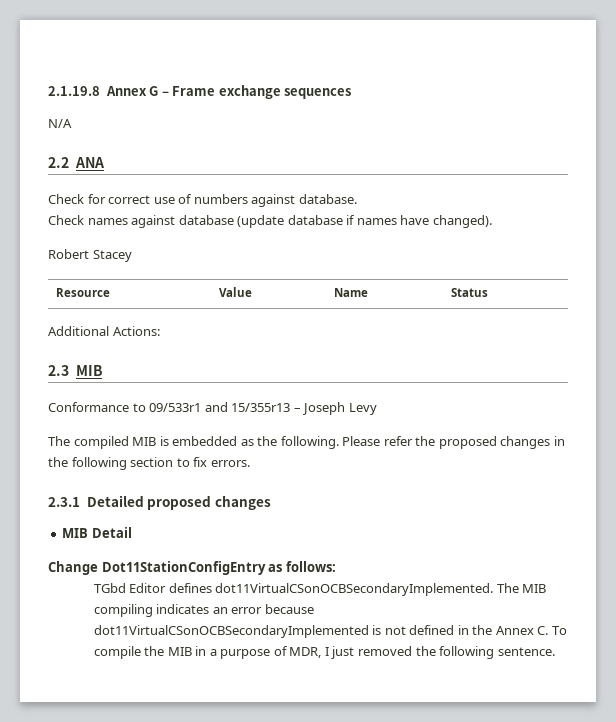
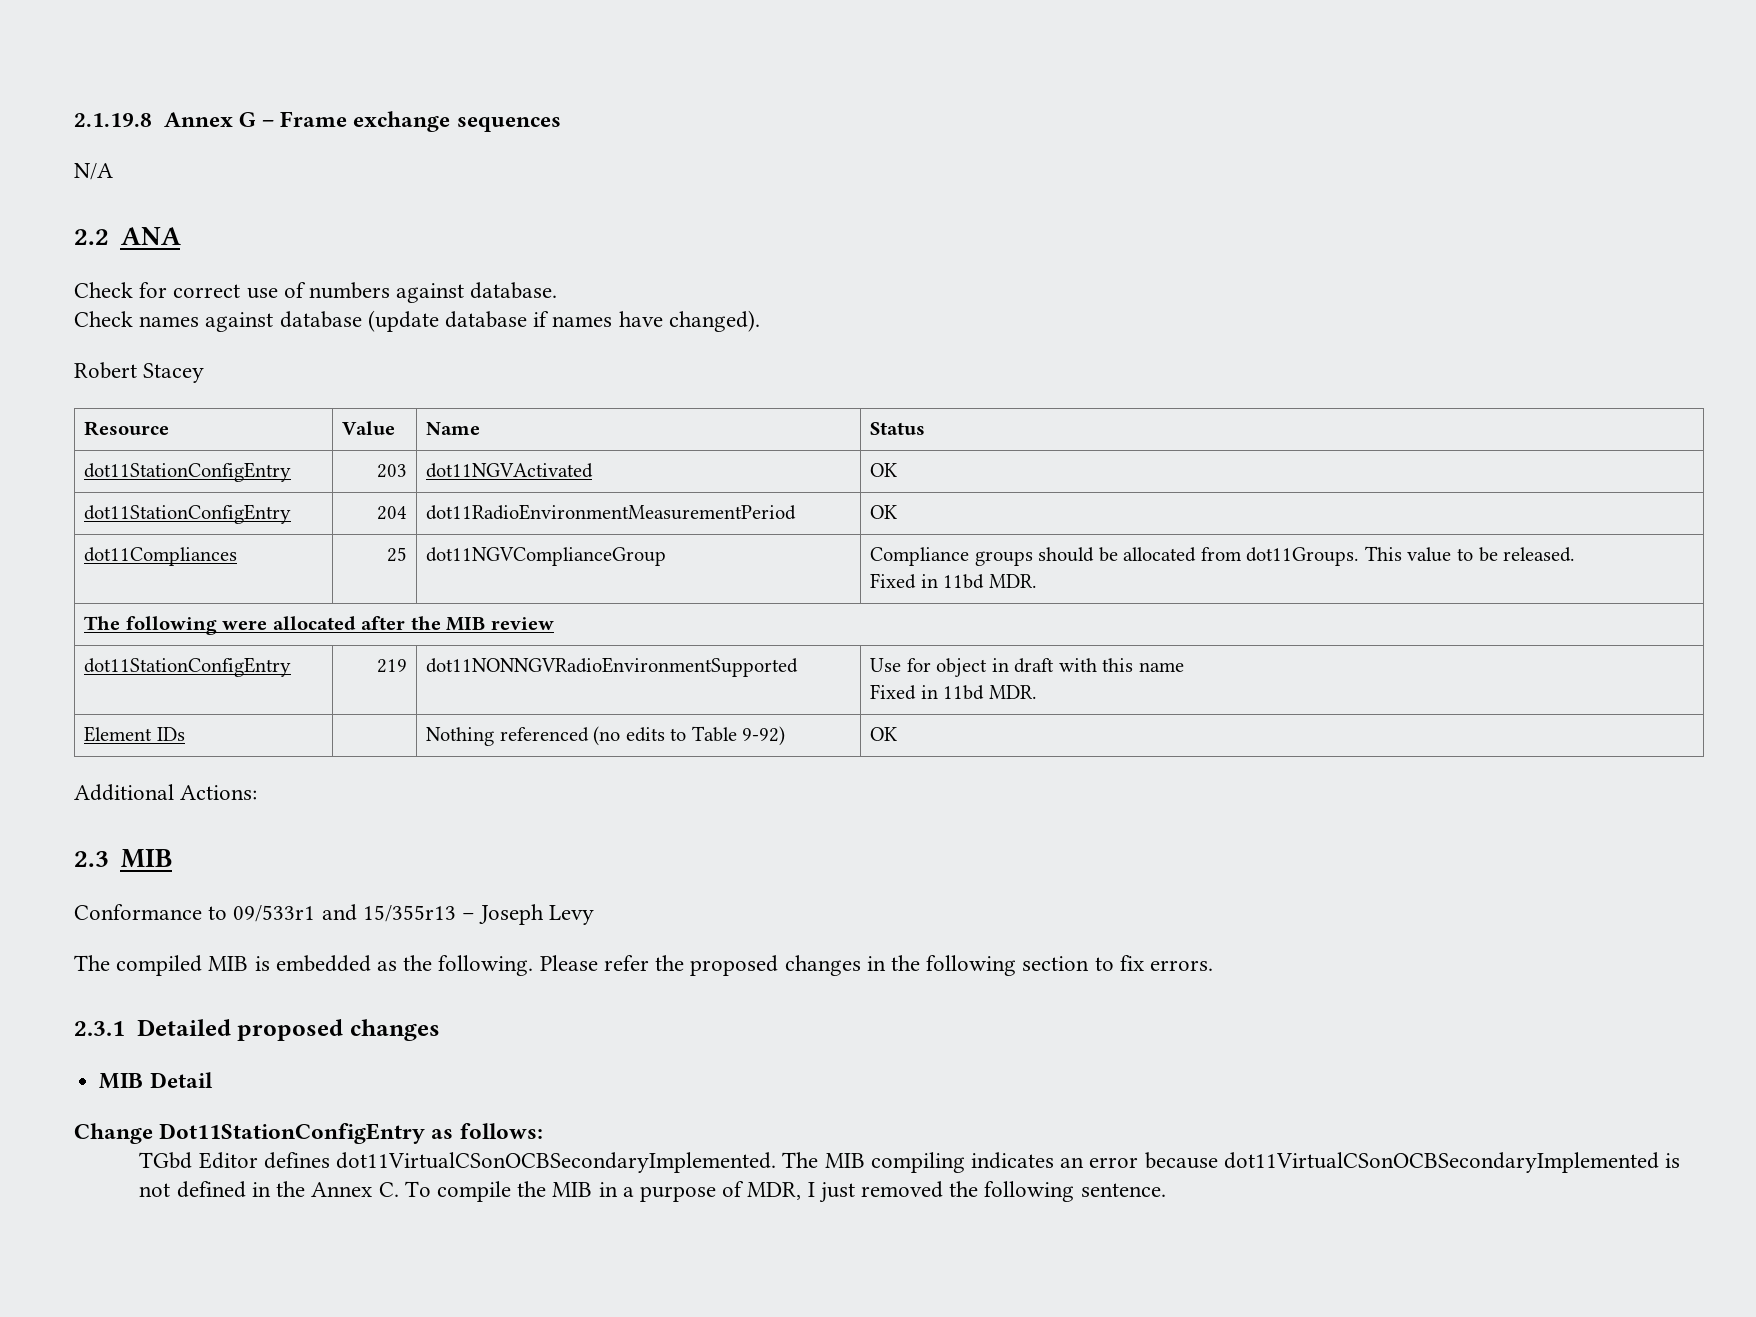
+ dot11StationConfigEntry | 203 | dot11NGVActivated | OK
+ dot11StationConfigEntry | 204 | dot11RadioEnvironmentMeasurementPeriod | OK
+ dot11Compliances | 25 | dot11NGVComplianceGroup | Compliance groups should be allocated from dot11Groups. This value to be released.
+ Fixed in 11bd MDR.
+ The following were allocated after the MIB review
+ dot11StationConfigEntry | 219 | dot11NONNGVRadioEnvironmentSupported | Use for object in draft with this name
+ Fixed in 11bd MDR.
+ Element IDs | | Nothing referenced (no edits to Table 9-92) | OK

